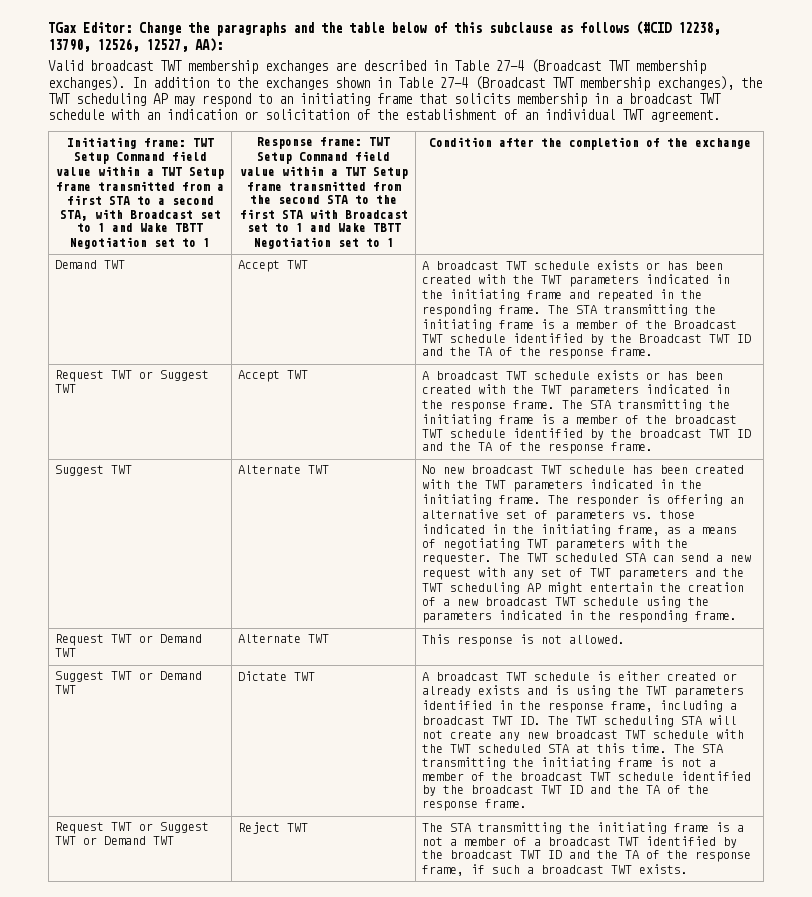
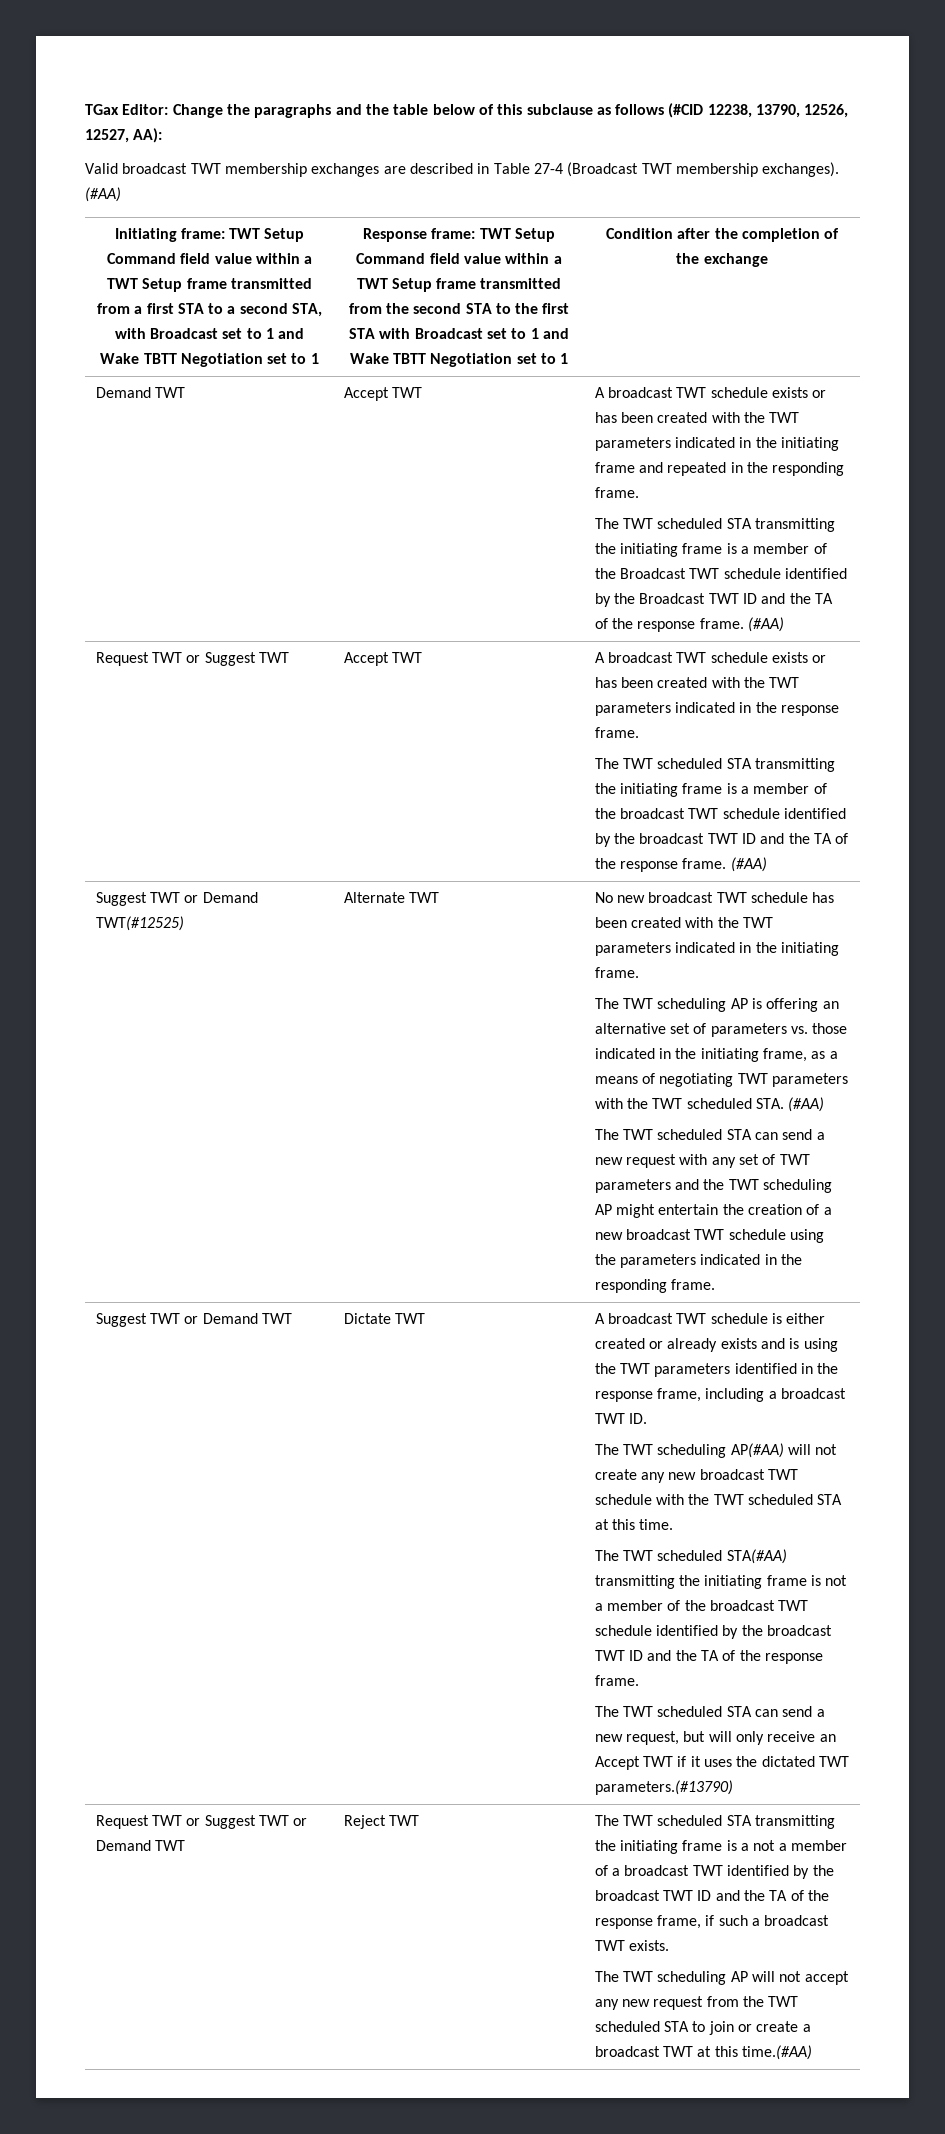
- Valid broadcast TWT membership exchanges are described in Table 27-4 (Broadcast TWT membership exchanges). In addition to the exchanges shown in Table 27-4 (Broadcast TWT membership exchanges), the TWT scheduling AP may respond to an initiating frame that solicits membership in a broadcast TWT schedule with an indication or solicitation of the establishment of an individual TWT agreement.
+ Valid broadcast TWT membership exchanges are described in Table 27-4 (Broadcast TWT membership exchanges). (#AA)
- A broadcast TWT schedule exists or has been created with the TWT parameters indicated in the initiating frame and repeated in the responding frame. The STA transmitting the initiating frame is a member of the Broadcast TWT schedule identified by the Broadcast TWT ID and the TA of the response frame.
+ A broadcast TWT schedule exists or has been created with the TWT parameters indicated in the initiating frame and repeated in the responding frame.
+ The TWT scheduled STA transmitting the initiating frame is a member of the Broadcast TWT schedule identified by the Broadcast TWT ID and the TA of the response frame. (#AA)
- A broadcast TWT schedule exists or has been created with the TWT parameters indicated in the response frame. The STA transmitting the initiating frame is a member of the broadcast TWT schedule identified by the broadcast TWT ID and the TA of the response frame.
- Suggest TWT
+ A broadcast TWT schedule exists or has been created with the TWT parameters indicated in the response frame.
+ The TWT scheduled STA transmitting the initiating frame is a member of the broadcast TWT schedule identified by the broadcast TWT ID and the TA of the response frame. (#AA)
+ Suggest TWT or Demand TWT(#12525)
- No new broadcast TWT schedule has been created with the TWT parameters indicated in the initiating frame. The responder is offering an alternative set of parameters vs. those indicated in the initiating frame, as a means of negotiating TWT parameters with the requester. The TWT scheduled STA can send a new request with any set of TWT parameters and the TWT scheduling AP might entertain the creation of a new broadcast TWT schedule using the parameters indicated in the responding frame.
+ No new broadcast TWT schedule has been created with the TWT parameters indicated in the initiating frame.
+ The TWT scheduling AP is offering an alternative set of parameters vs. those indicated in the initiating frame, as a means of negotiating TWT parameters with the TWT scheduled STA. (#AA)
+ The TWT scheduled STA can send a new request with any set of TWT parameters and the TWT scheduling AP might entertain the creation of a new broadcast TWT schedule using the parameters indicated in the responding frame.
- Request TWT or Demand TWT | Alternate TWT | This response is not allowed.
- A broadcast TWT schedule is either created or already exists and is using the TWT parameters identified in the response frame, including a broadcast TWT ID. The TWT scheduling STA will not create any new broadcast TWT schedule with the TWT scheduled STA at this time. The STA transmitting the initiating frame is not a member of the broadcast TWT schedule identified by the broadcast TWT ID and the TA of the response frame.
+ A broadcast TWT schedule is either created or already exists and is using the TWT parameters identified in the response frame, including a broadcast TWT ID.
+ The TWT scheduling AP(#AA) will not create any new broadcast TWT schedule with the TWT scheduled STA at this time.
+ The TWT scheduled STA(#AA) transmitting the initiating frame is not a member of the broadcast TWT schedule identified by the broadcast TWT ID and the TA of the response frame.
+ The TWT scheduled STA can send a new request, but will only receive an Accept TWT if it uses the dictated TWT parameters.(#13790)
- The STA transmitting the initiating frame is a not a member of a broadcast TWT identified by the broadcast TWT ID and the TA of the response frame, if such a broadcast TWT exists.
+ The TWT scheduled STA transmitting the initiating frame is a not a member of a broadcast TWT identified by the broadcast TWT ID and the TA of the response frame, if such a broadcast TWT exists.
+ The TWT scheduling AP will not accept any new request from the TWT scheduled STA to join or create a broadcast TWT at this time.(#AA)

